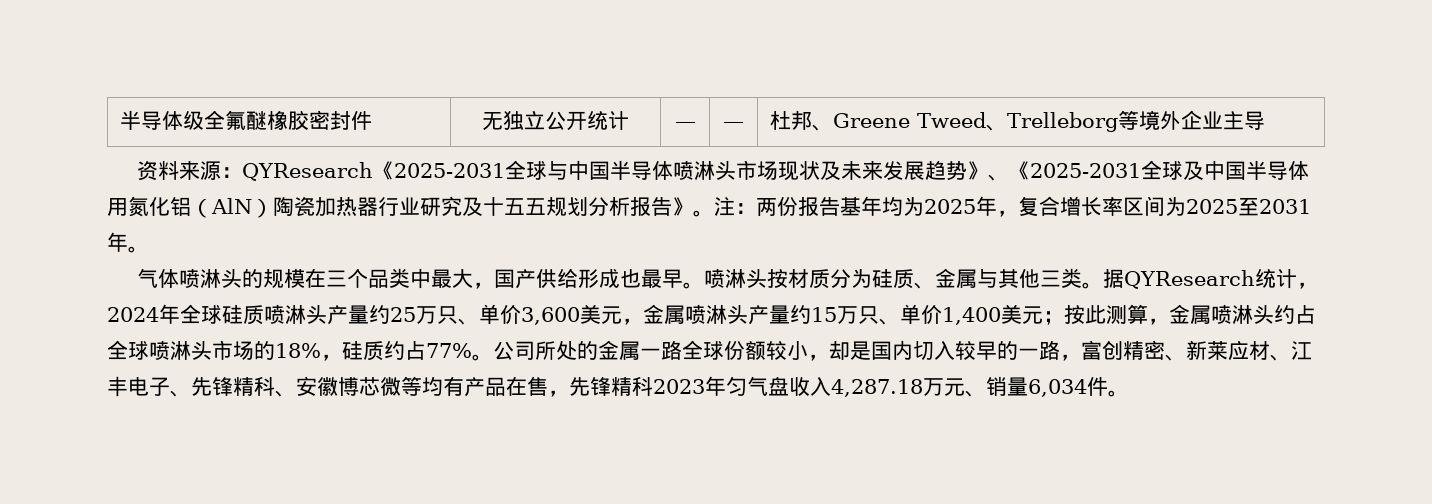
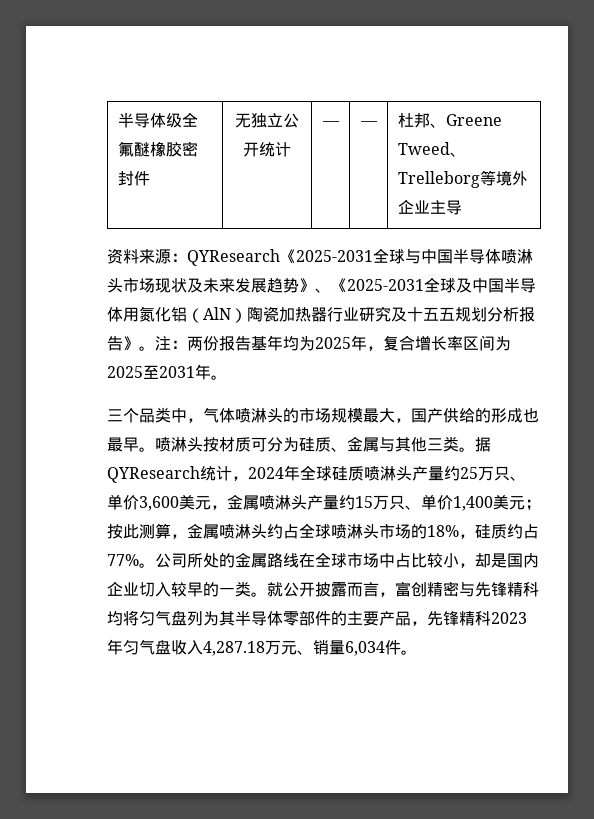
- 气体喷淋头的规模在三个品类中最大，国产供给形成也最早。
+ 三个品类中，气体喷淋头的市场规模最大，国产供给的形成也最早。
- 喷淋头按材质分为硅质、金属与其他三类。
+ 喷淋头按材质可分为硅质、金属与其他三类。
- 公司所处的金属一路全球份额较小，却是国内切入较早的一路，富创精密、新莱应材、江丰电子、先锋精科、安徽博芯微等均有产品在售，先锋精科2023年匀气盘收入4,287.18万元、销量6,034件。
+ 公司所处的金属路线在全球市场中占比较小，却是国内企业切入较早的一类。就公开披露而言，富创精密与先锋精科均将匀气盘列为其半导体零部件的主要产品，先锋精科2023年匀气盘收入4,287.18万元、销量6,034件。

